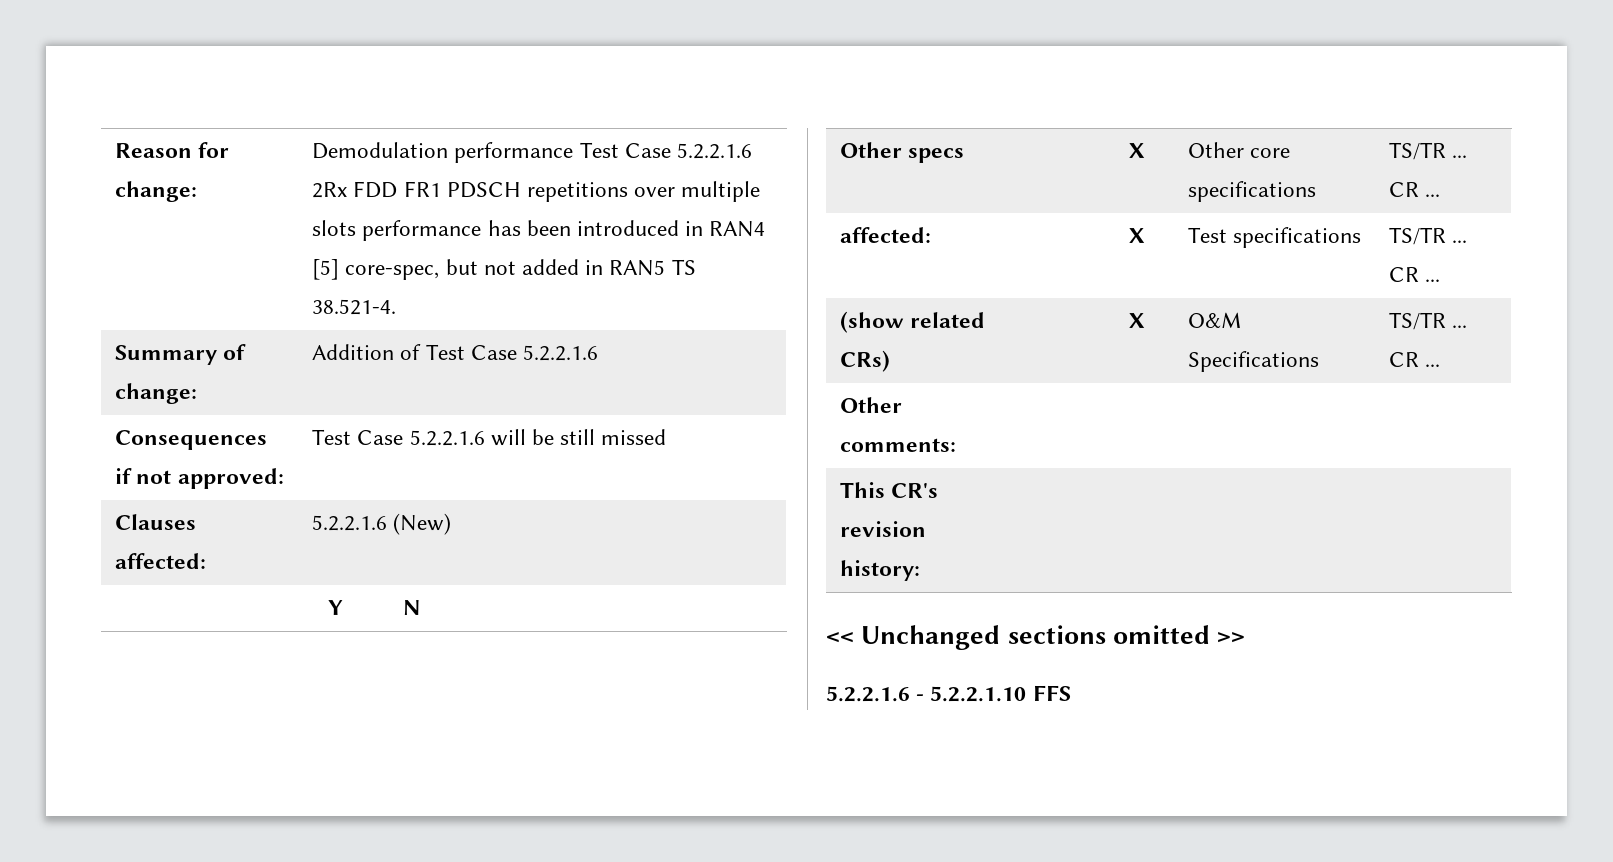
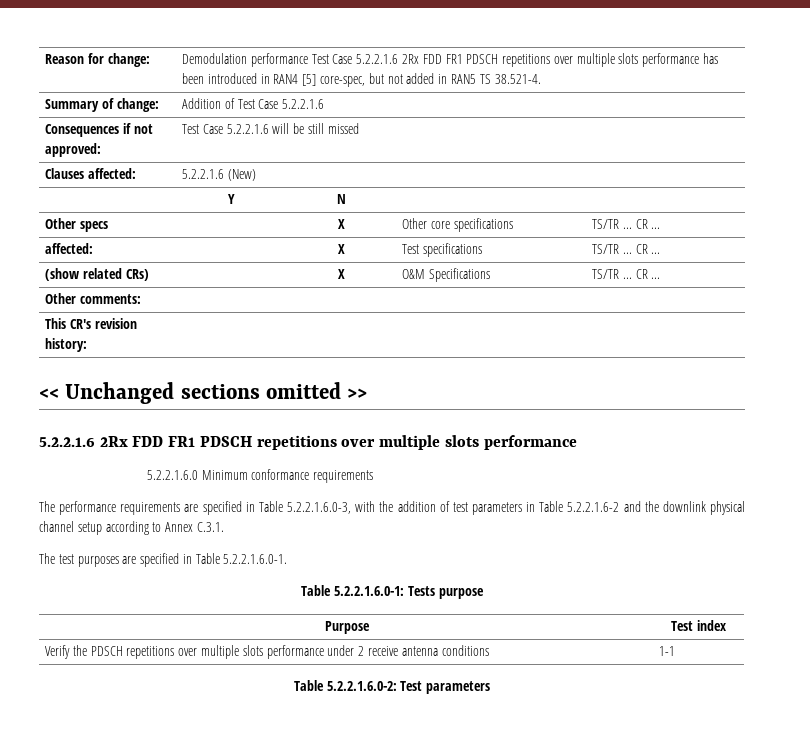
  << Unchanged sections omitted >>
- 5.2.2.1.6 - 5.2.2.1.10 FFS
+ 5.2.2.1.6 2Rx FDD FR1 PDSCH repetitions over multiple slots performance
+ 5.2.2.1.6.0 Minimum conformance requirements
+ The performance requirements are specified in Table 5.2.2.1.6.0-3, with the addition of test parameters in Table 5.2.2.1.6-2 and the downlink physical channel setup according to Annex C.3.1.
+ The test purposes are specified in Table 5.2.2.1.6.0-1.
+ Table 5.2.2.1.6.0-1: Tests purpose
+ Purpose | Test index
+ Verify the PDSCH repetitions over multiple slots performance under 2 receive antenna conditions | 1-1
+ Table 5.2.2.1.6.0-2: Test parameters

